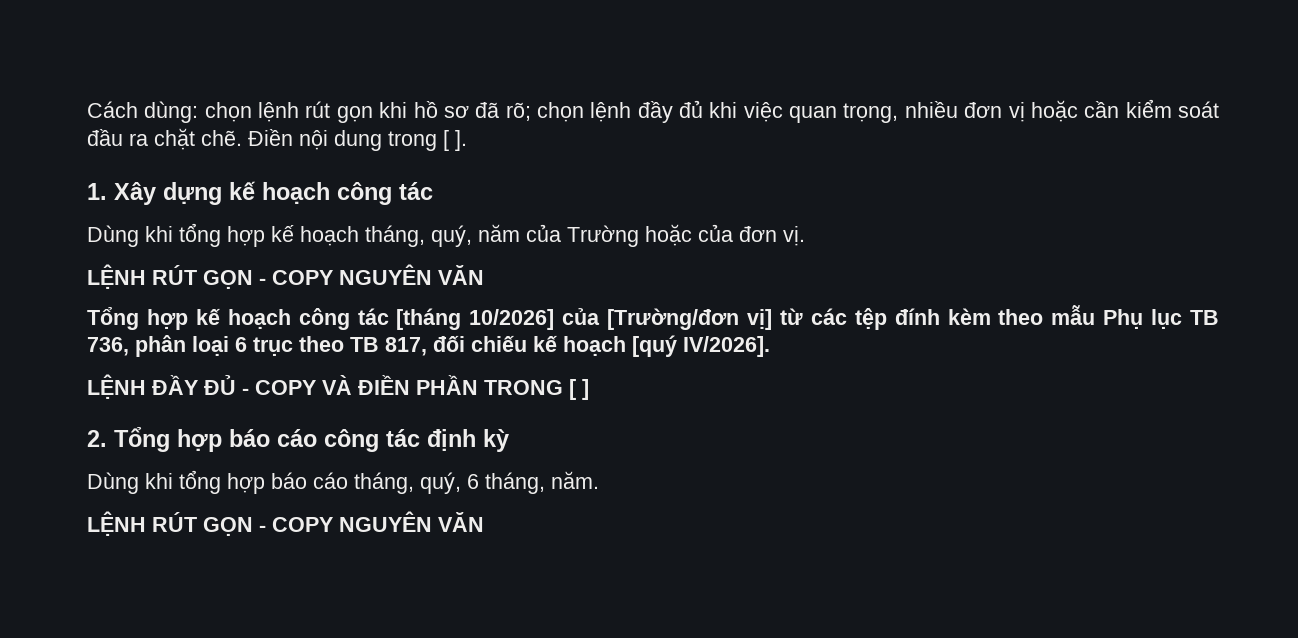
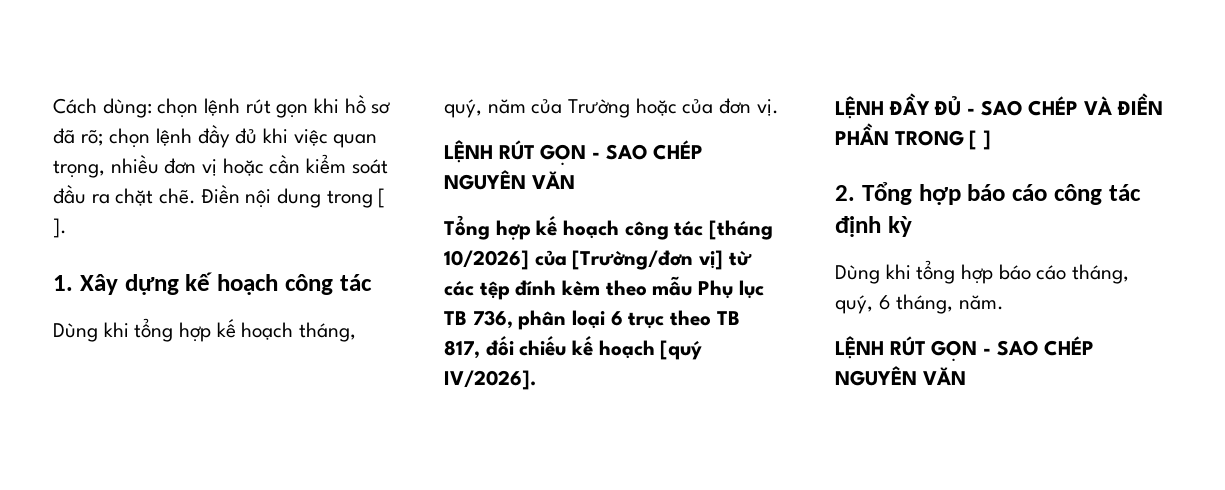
  Dùng khi tổng hợp kế hoạch tháng, quý, năm của Trường hoặc của đơn vị.
- LỆNH RÚT GỌN - COPY NGUYÊN VĂN
+ LỆNH RÚT GỌN - SAO CHÉP NGUYÊN VĂN
- LỆNH ĐẦY ĐỦ - COPY VÀ ĐIỀN PHẦN TRONG [ ]
+ LỆNH ĐẦY ĐỦ - SAO CHÉP VÀ ĐIỀN PHẦN TRONG [ ]
  Dùng khi tổng hợp báo cáo tháng, quý, 6 tháng, năm.
- LỆNH RÚT GỌN - COPY NGUYÊN VĂN
+ LỆNH RÚT GỌN - SAO CHÉP NGUYÊN VĂN

